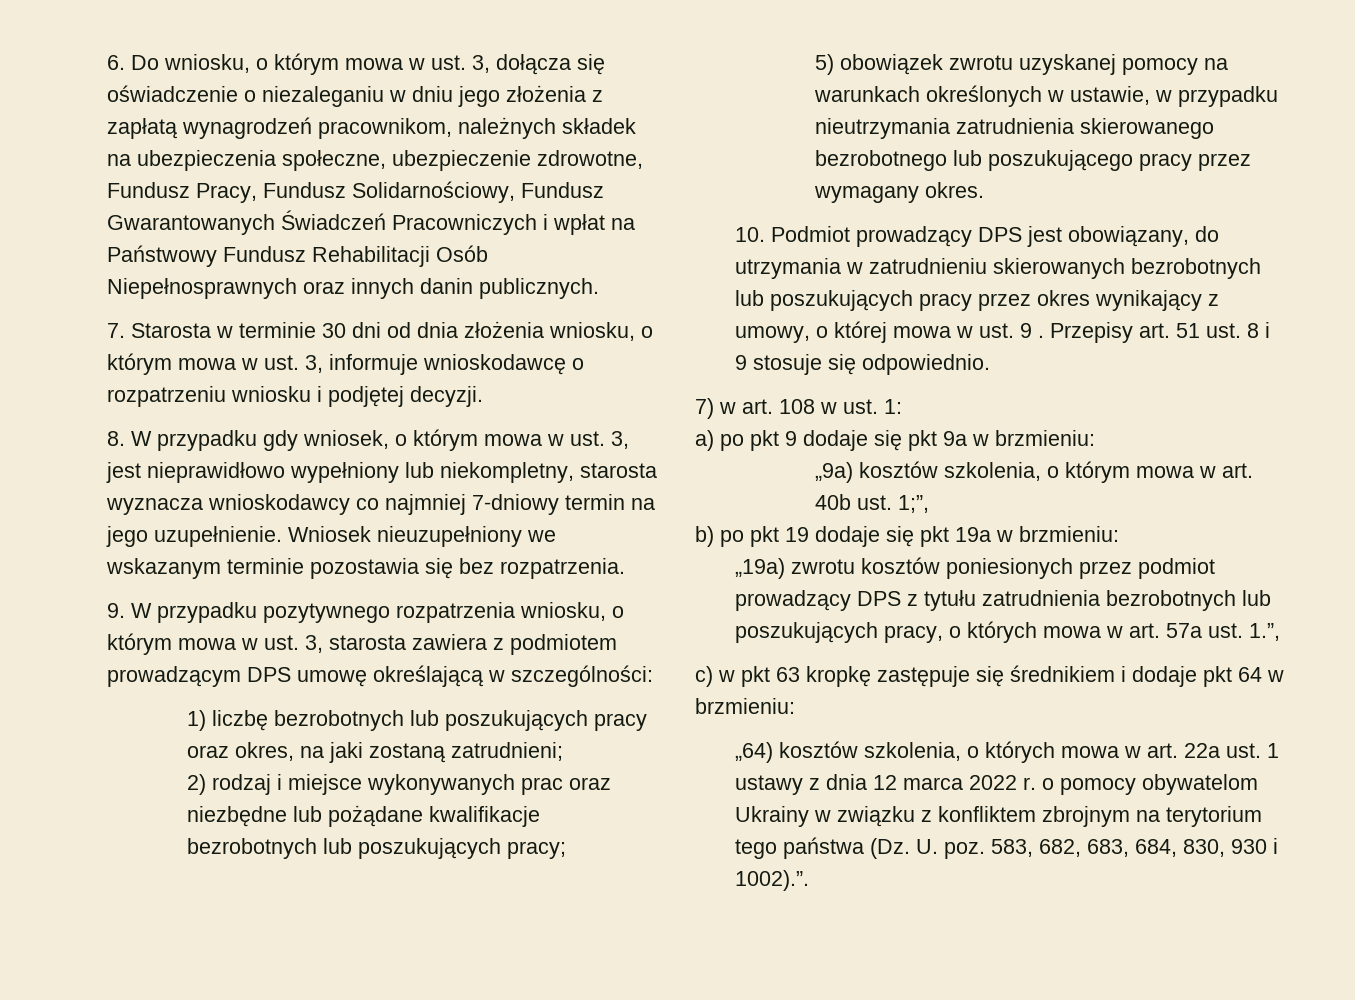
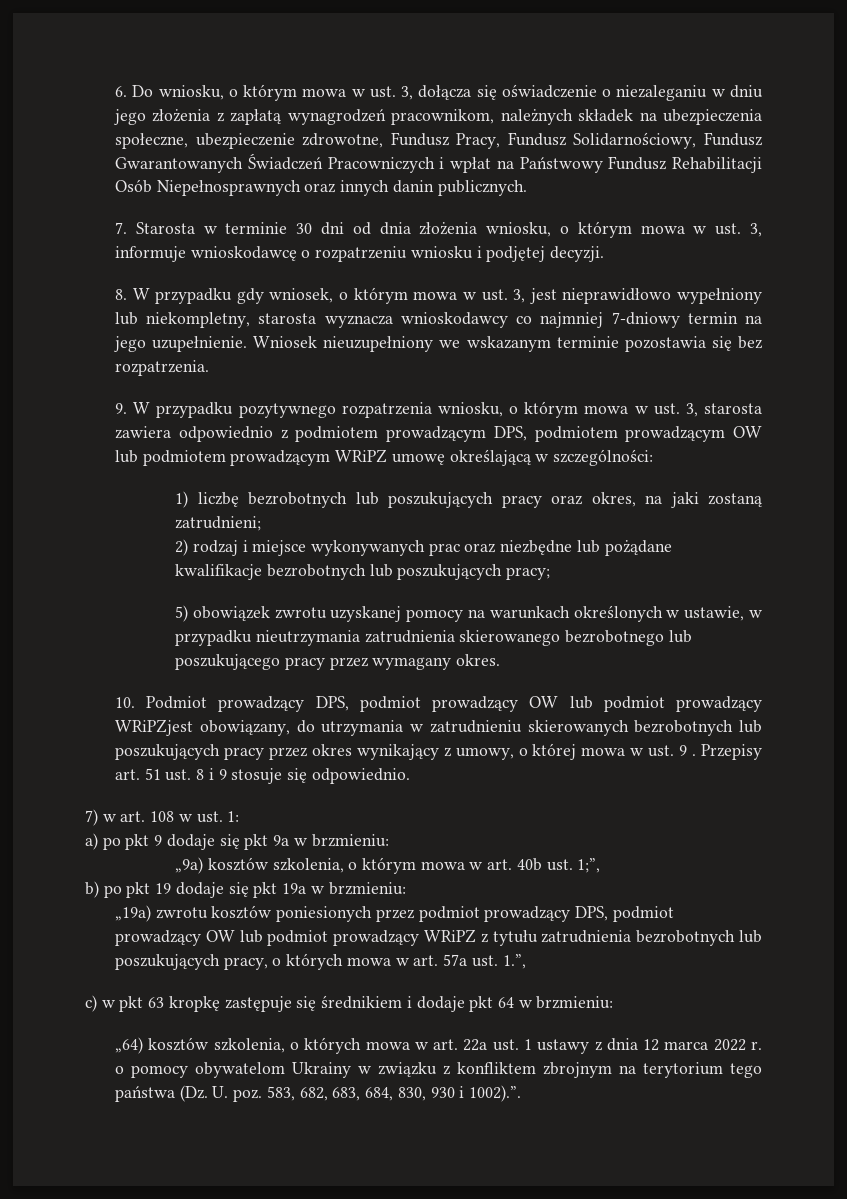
- 9. W przypadku pozytywnego rozpatrzenia wniosku, o którym mowa w ust. 3, starosta zawiera z podmiotem prowadzącym DPS umowę określającą w szczególności:
+ 9. W przypadku pozytywnego rozpatrzenia wniosku, o którym mowa w ust. 3, starosta zawiera odpowiednio z podmiotem prowadzącym DPS, podmiotem prowadzącym OW lub podmiotem prowadzącym WRiPZ umowę określającą w szczególności:
- 10. Podmiot prowadzący DPS jest obowiązany, do utrzymania w zatrudnieniu skierowanych bezrobotnych lub poszukujących pracy przez okres wynikający z umowy, o której mowa w ust. 9 .
+ 10. Podmiot prowadzący DPS, podmiot prowadzący OW lub podmiot prowadzący WRiPZjest obowiązany, do utrzymania w zatrudnieniu skierowanych bezrobotnych lub poszukujących pracy przez okres wynikający z umowy, o której mowa w ust. 9 .
- „19a) zwrotu kosztów poniesionych przez podmiot prowadzący DPS z tytułu zatrudnienia bezrobotnych lub poszukujących pracy, o których mowa w art. 57a ust. 1.”,
+ „19a) zwrotu kosztów poniesionych przez podmiot prowadzący DPS, podmiot prowadzący OW lub podmiot prowadzący WRiPZ z tytułu zatrudnienia bezrobotnych lub poszukujących pracy, o których mowa w art. 57a ust. 1.”,

